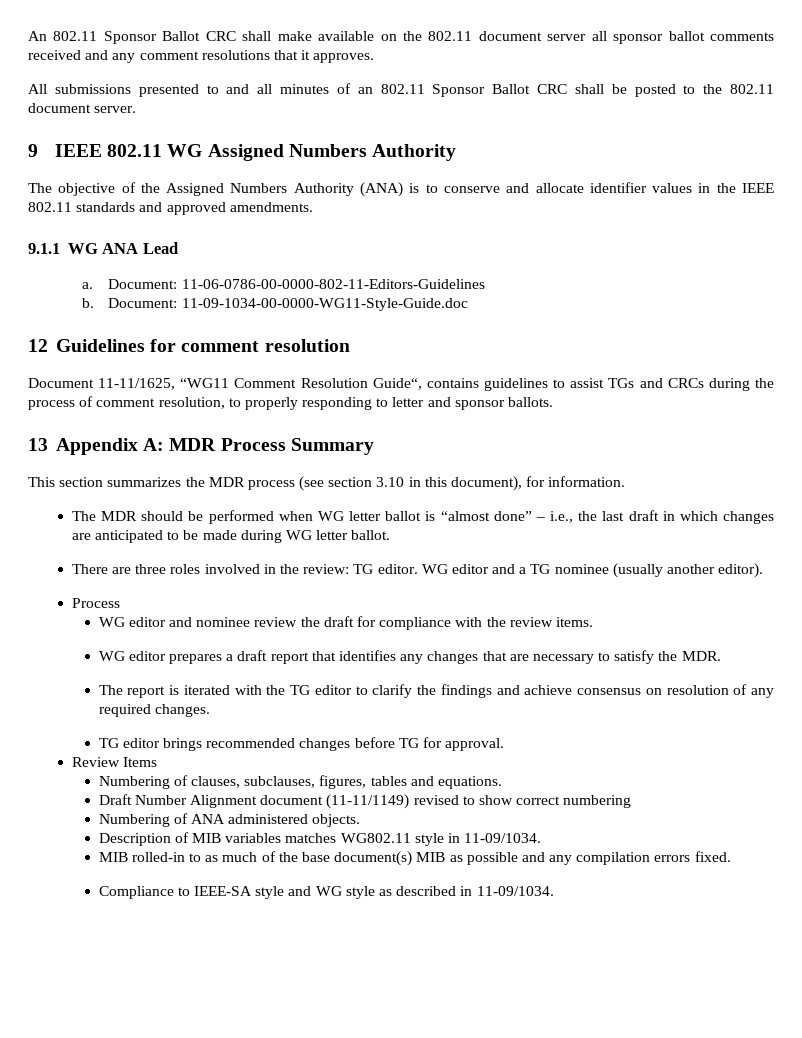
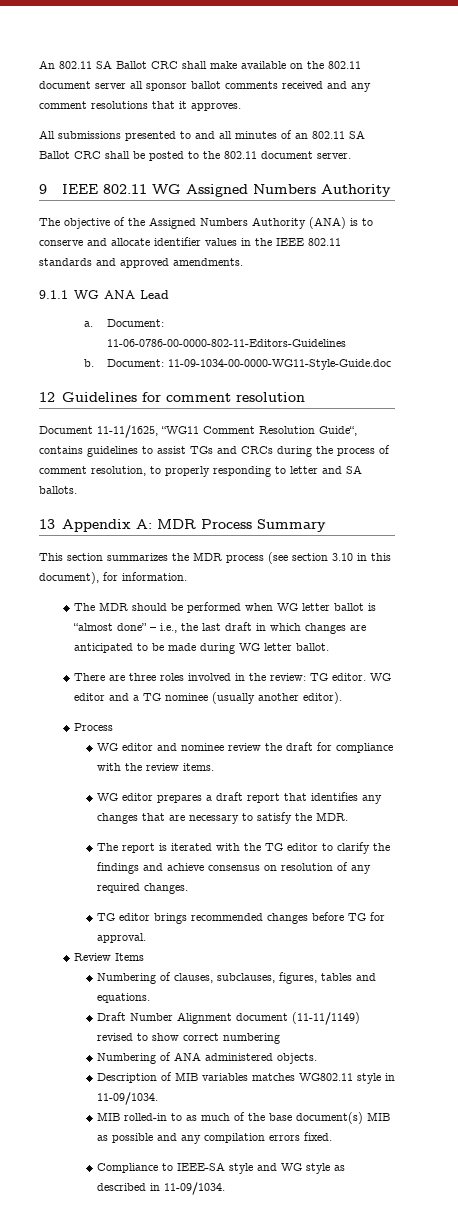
- An 802.11 Sponsor Ballot CRC shall make available on the 802.11 document server all sponsor ballot comments received and any comment resolutions that it approves.
+ An 802.11 SA Ballot CRC shall make available on the 802.11 document server all sponsor ballot comments received and any comment resolutions that it approves.
- All submissions presented to and all minutes of an 802.11 Sponsor Ballot CRC shall be posted to the 802.11 document server.
+ All submissions presented to and all minutes of an 802.11 SA Ballot CRC shall be posted to the 802.11 document server.
- Document 11-11/1625, “WG11 Comment Resolution Guide“, contains guidelines to assist TGs and CRCs during the process of comment resolution, to properly responding to letter and sponsor ballots.
+ Document 11-11/1625, “WG11 Comment Resolution Guide“, contains guidelines to assist TGs and CRCs during the process of comment resolution, to properly responding to letter and SA ballots.

